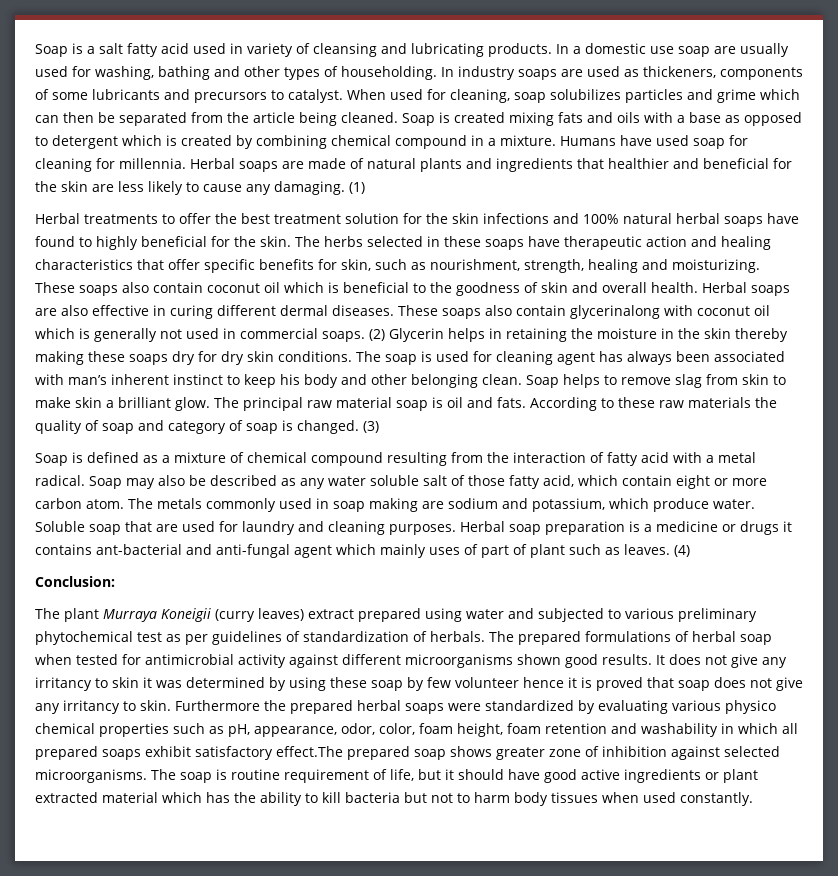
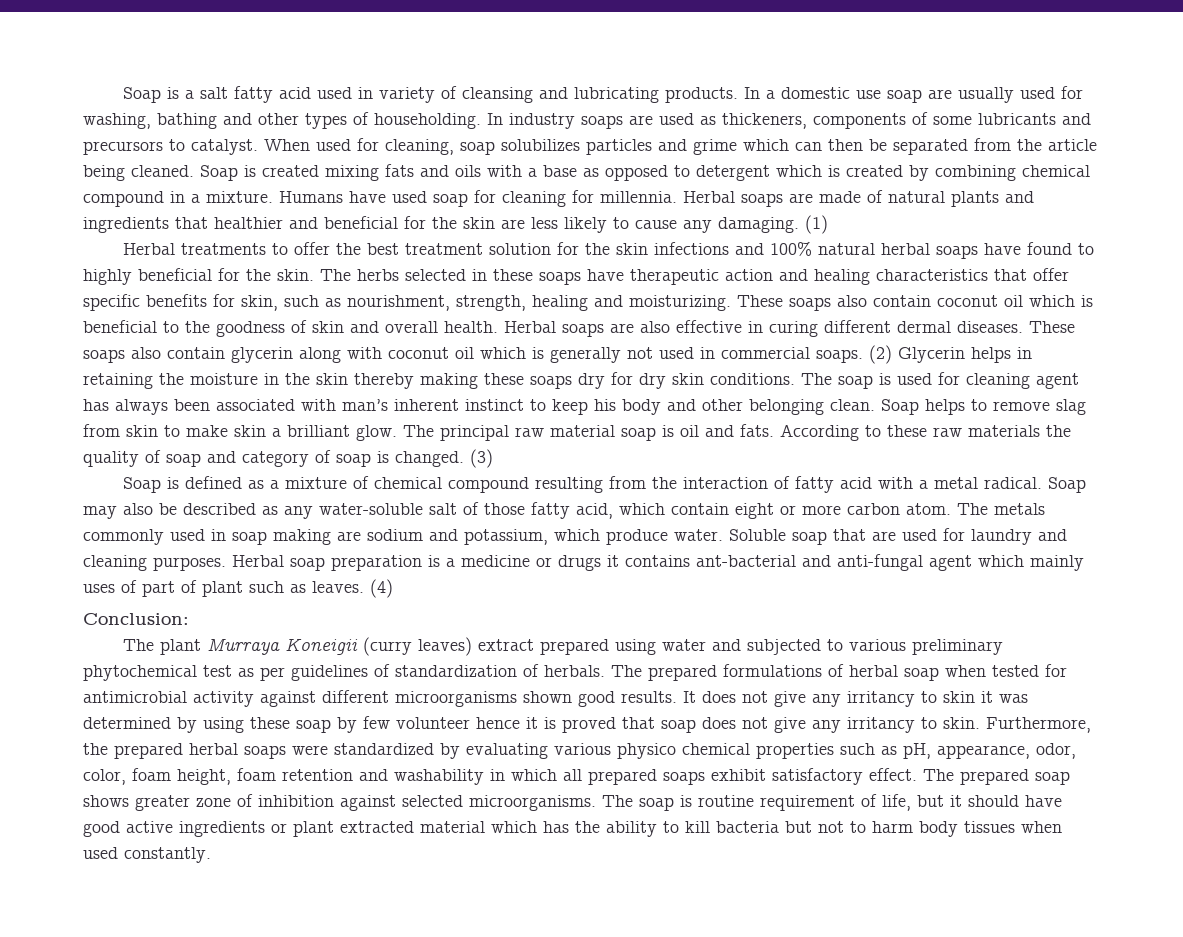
- These soaps also contain glycerinalong with coconut oil which is generally not used in commercial soaps.
+ These soaps also contain glycerin along with coconut oil which is generally not used in commercial soaps.
- Soap may also be described as any water soluble salt of those fatty acid, which contain eight or more carbon atom.
+ Soap may also be described as any water-soluble salt of those fatty acid, which contain eight or more carbon atom.
- Furthermore the prepared herbal soaps were standardized by evaluating various physico chemical properties such as pH, appearance, odor, color, foam height, foam retention and washability in which all prepared soaps exhibit satisfactory effect.The prepared soap shows greater zone of inhibition against selected microorganisms.
+ Furthermore, the prepared herbal soaps were standardized by evaluating various physico chemical properties such as pH, appearance, odor, color, foam height, foam retention and washability in which all prepared soaps exhibit satisfactory effect. The prepared soap shows greater zone of inhibition against selected microorganisms.

